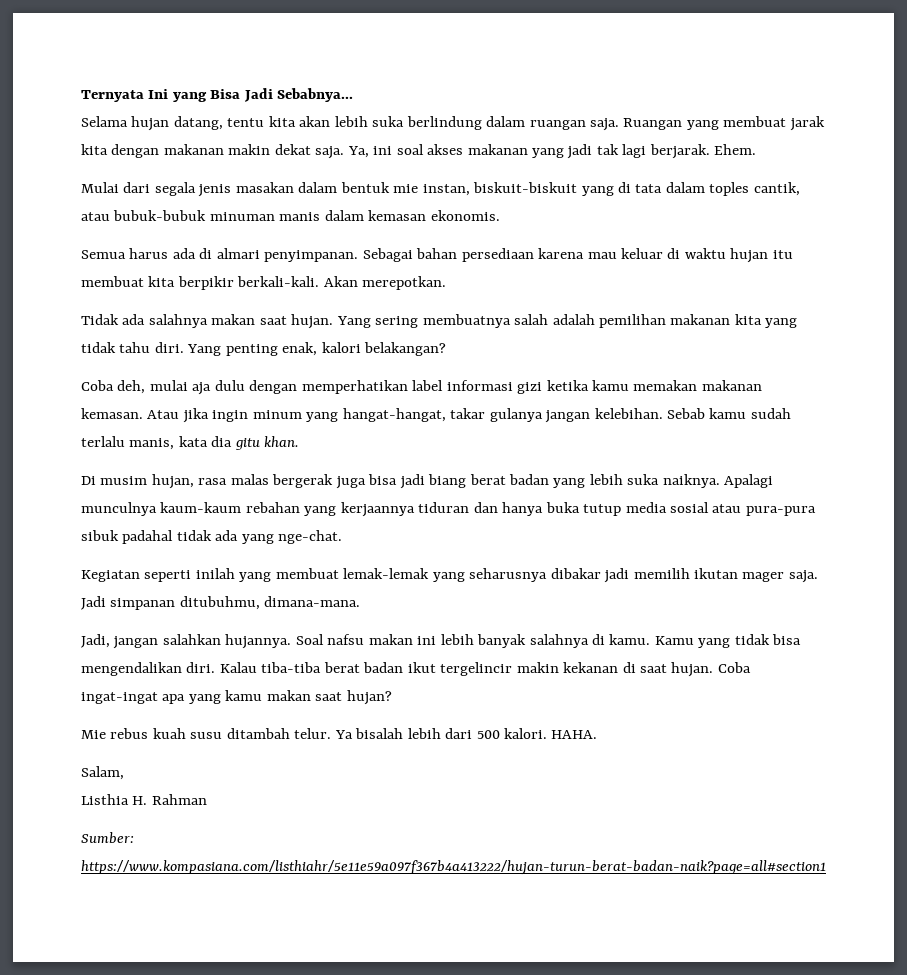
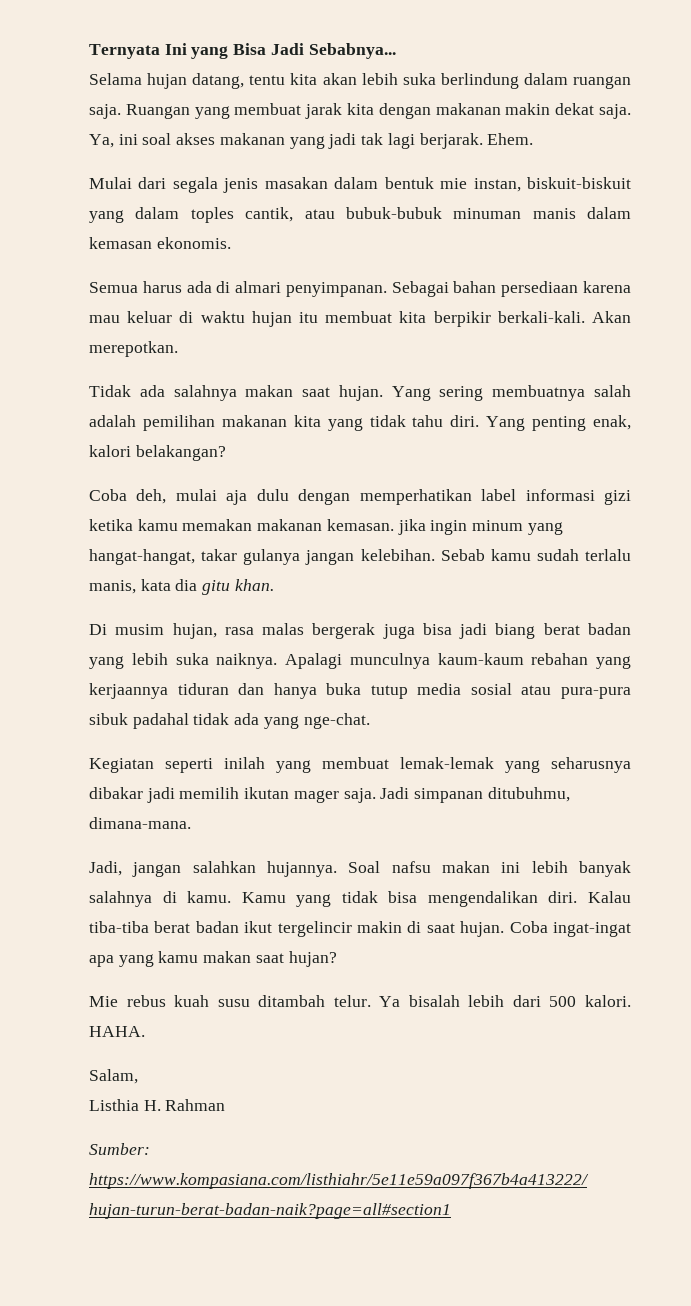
- Mulai dari segala jenis masakan dalam bentuk mie instan, biskuit-biskuit yang di tata dalam toples cantik, atau bubuk-bubuk minuman manis dalam kemasan ekonomis.
+ Mulai dari segala jenis masakan dalam bentuk mie instan, biskuit-biskuit yang dalam toples cantik, atau bubuk-bubuk minuman manis dalam kemasan ekonomis.
- Coba deh, mulai aja dulu dengan memperhatikan label informasi gizi ketika kamu memakan makanan kemasan. Atau jika ingin minum yang hangat-hangat, takar gulanya jangan kelebihan.
+ Coba deh, mulai aja dulu dengan memperhatikan label informasi gizi ketika kamu memakan makanan kemasan. jika ingin minum yang hangat-hangat, takar gulanya jangan kelebihan.
- Kalau tiba-tiba berat badan ikut tergelincir makin kekanan di saat hujan.
+ Kalau tiba-tiba berat badan ikut tergelincir makin di saat hujan.

